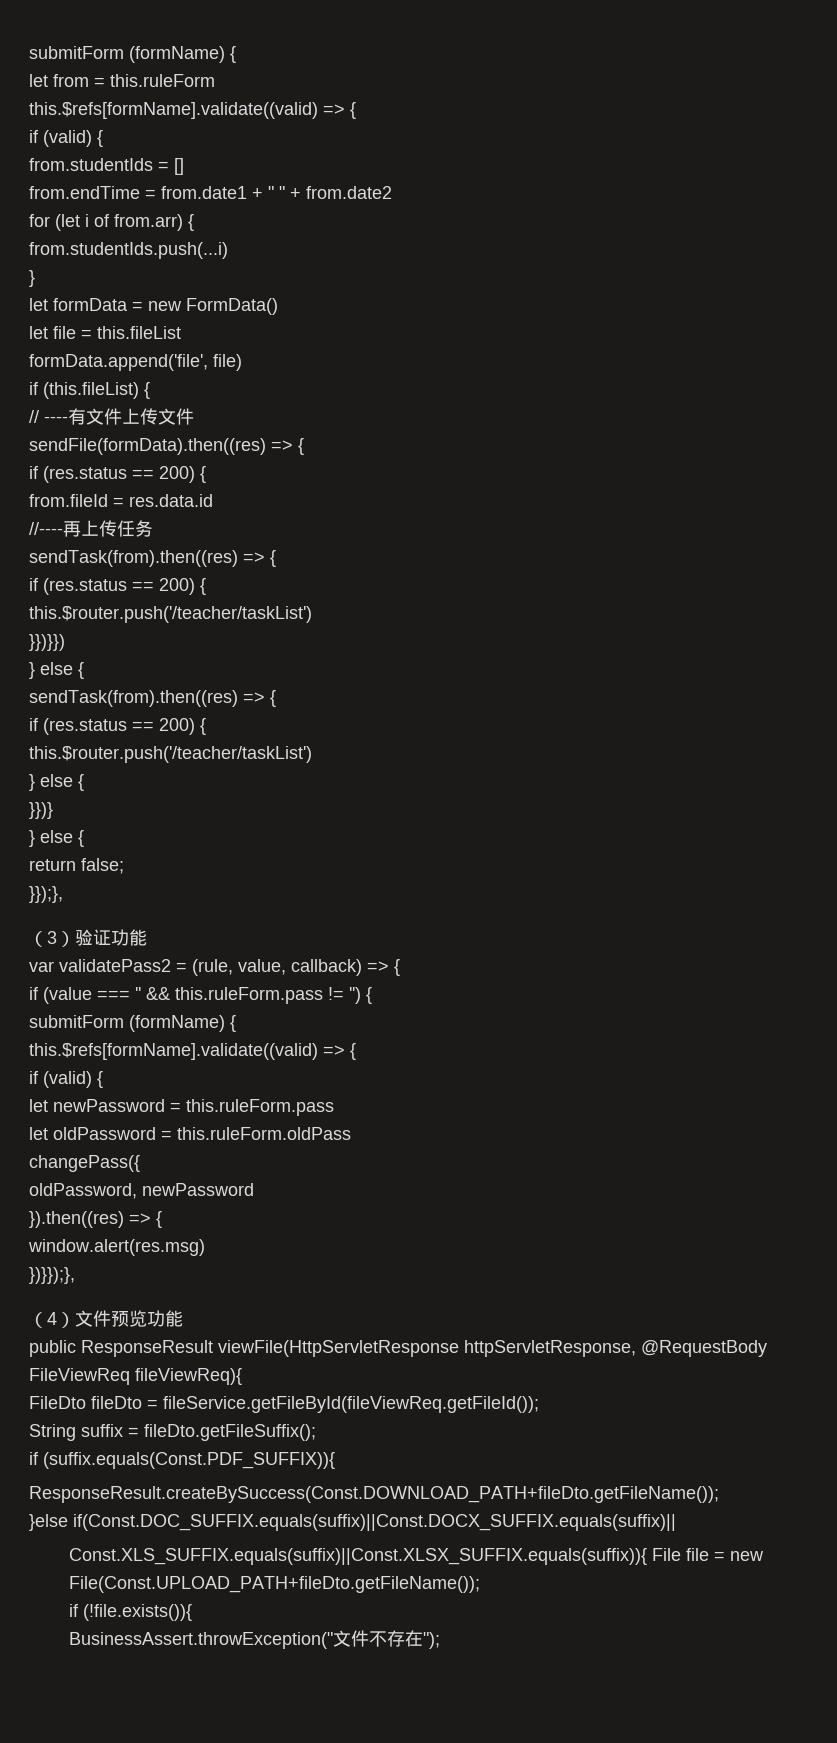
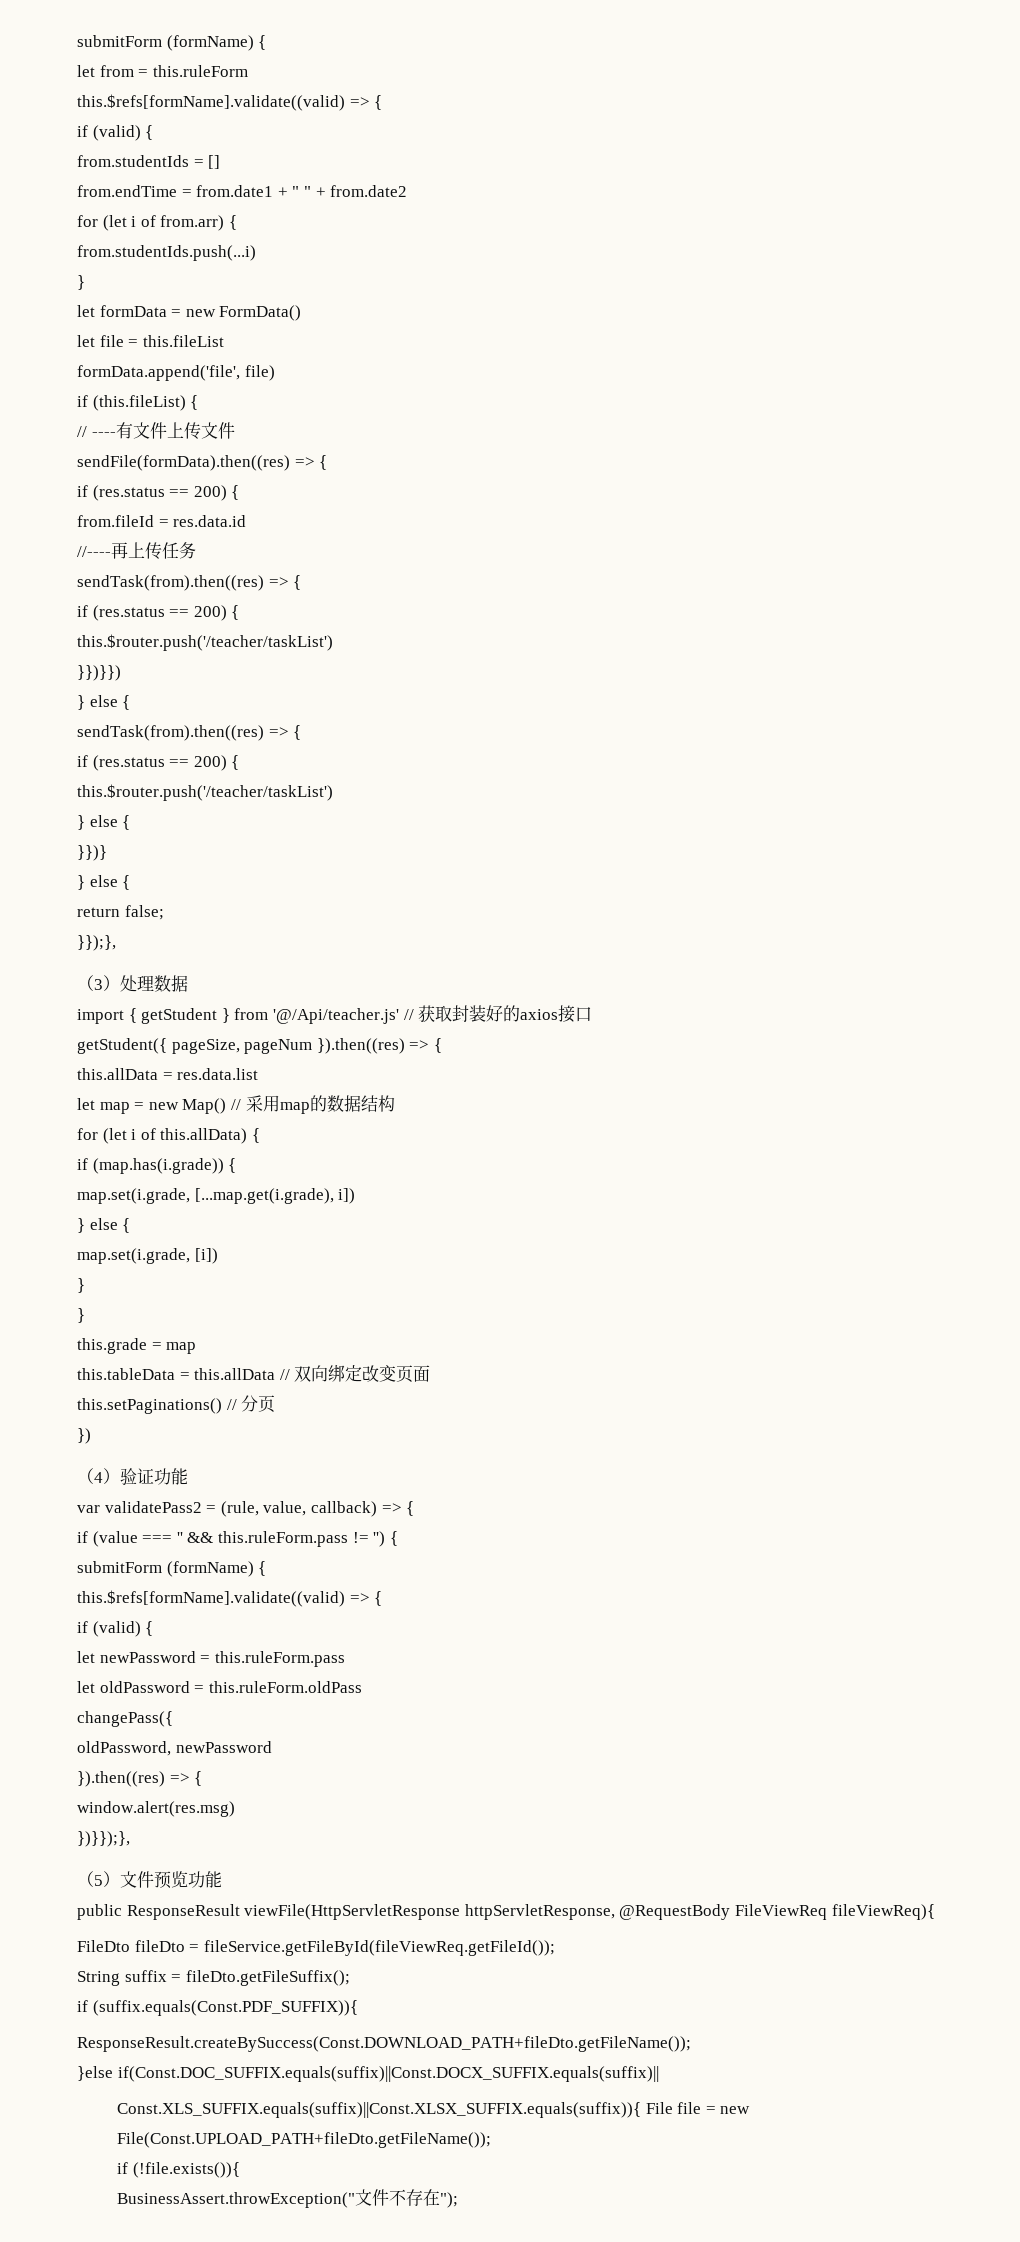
- （3）验证功能
+ （3）处理数据
+ import { getStudent } from '@/Api/teacher.js' // 获取封装好的axios接口
+ getStudent({ pageSize, pageNum }).then((res) => {
+ this.allData = res.data.list
+ let map = new Map() // 采用map的数据结构
+ for (let i of this.allData) {
+ if (map.has(i.grade)) {
+ map.set(i.grade, [...map.get(i.grade), i])
+ } else {
+ map.set(i.grade, [i])
+ }
+ }
+ this.grade = map
+ this.tableData = this.allData // 双向绑定改变页面
+ this.setPaginations() // 分页
+ })
+ （4）验证功能
- （4）文件预览功能
+ （5）文件预览功能

